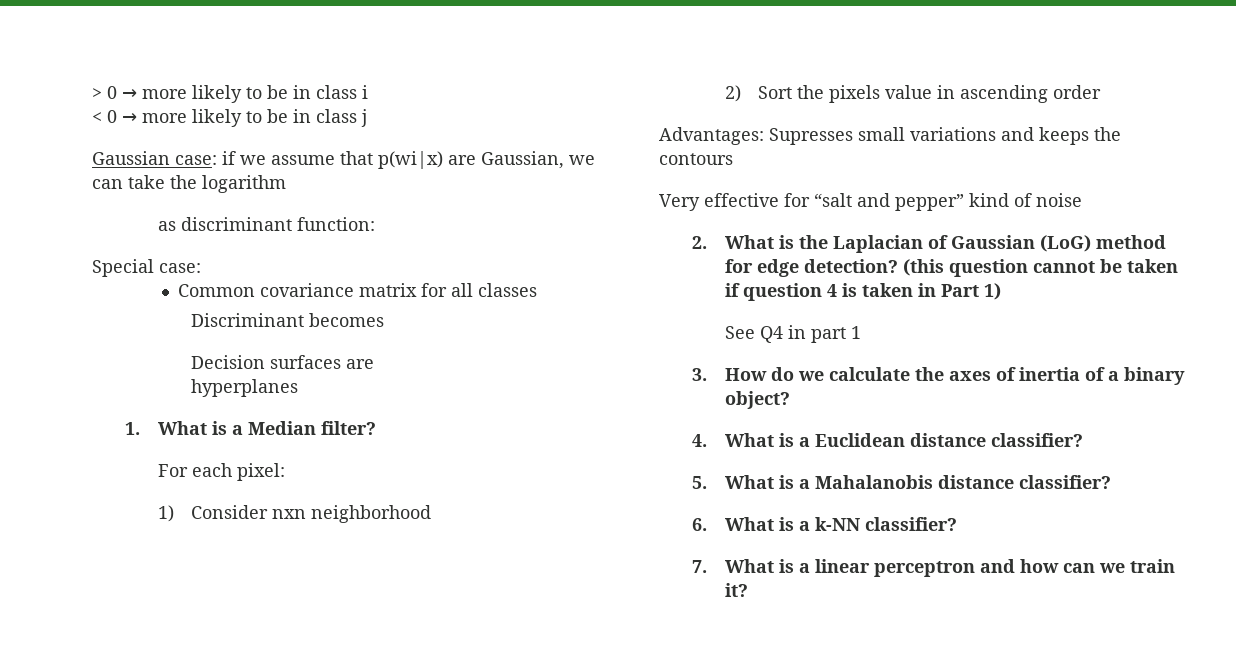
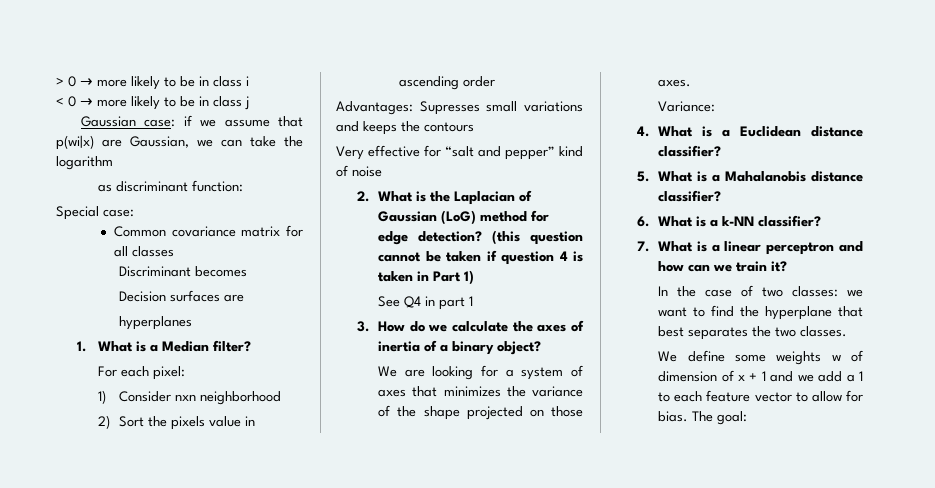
+ We are looking for a system of axes that minimizes the variance of the shape projected on those axes.
+ Variance:
+ In the case of two classes: we want to find the hyperplane that best separates the two classes.
+ We define some weights w of dimension of x + 1 and we add a 1 to each feature vector to allow for bias. The goal:

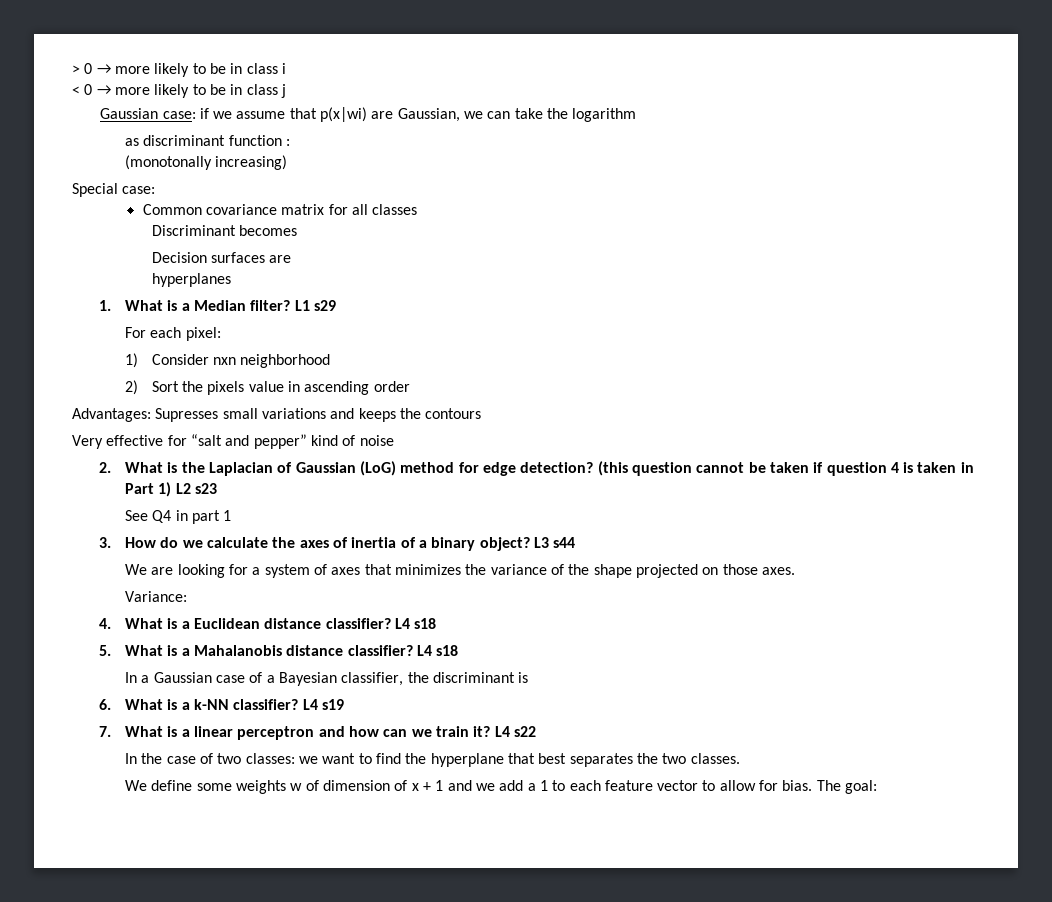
- Gaussian case: if we assume that p(wi|x) are Gaussian, we can take the logarithm
+ Gaussian case: if we assume that p(x|wi) are Gaussian, we can take the logarithm
- as discriminant function:
+ as discriminant function :
+ (monotonally increasing)
+ L1 s29
- (this question cannot be taken if question 4 is taken in Part 1)
+ (this question cannot be taken if question 4 is taken in Part 1) L2 s23
+ L3 s44
- 4. What is a Euclidean distance classifier?
+ 4. What is a Euclidean distance classifier? L4 s18
- 5. What is a Mahalanobis distance classifier?
+ 5. What is a Mahalanobis distance classifier? L4 s18
+ In a Gaussian case of a Bayesian classifier, the discriminant is
+ L4 s19
+ L4 s22

